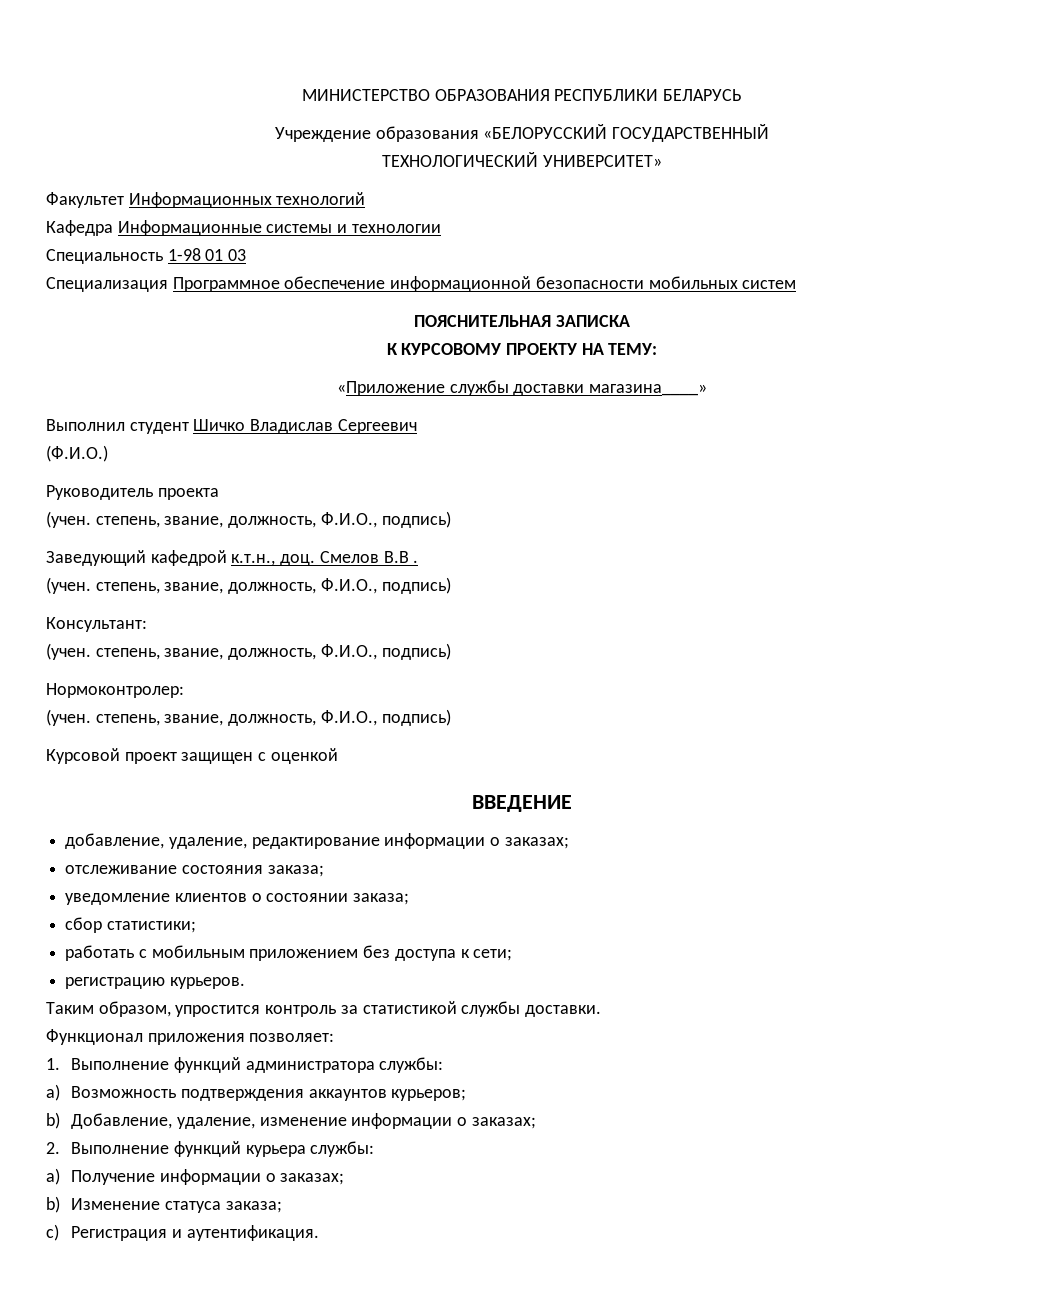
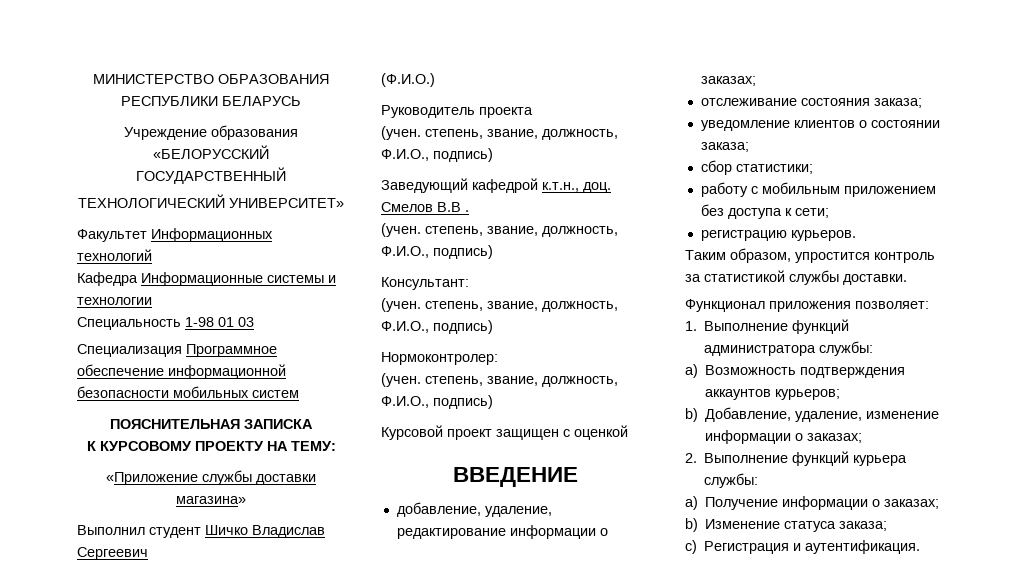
- «Приложение службы доставки магазина____»
+ «Приложение службы доставки магазина»
- работать с мобильным приложением без доступа к сети;
+ работу с мобильным приложением без доступа к сети;

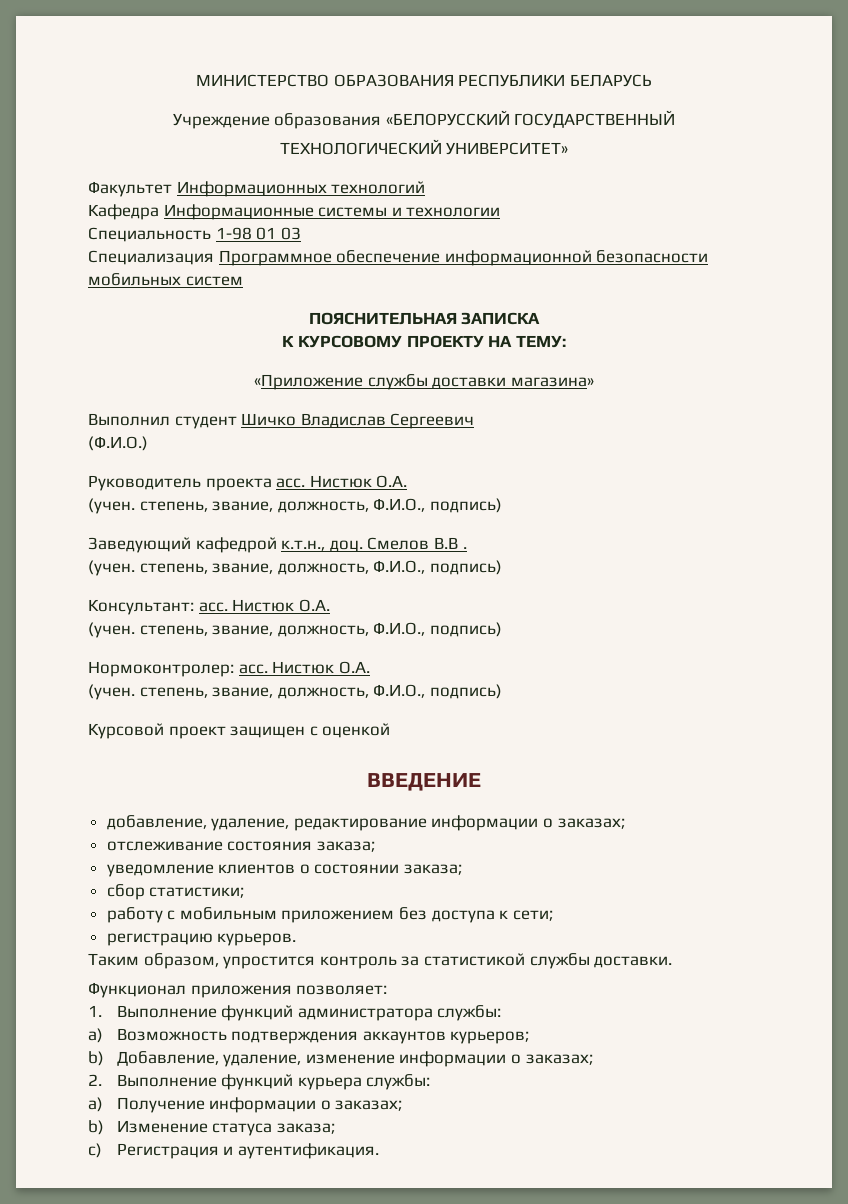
- Руководитель проекта
+ Руководитель проекта асс. Нистюк О.А.
- Консультант:
+ Консультант: асс. Нистюк О.А.
- Нормоконтролер:
+ Нормоконтролер: асс. Нистюк О.А.

